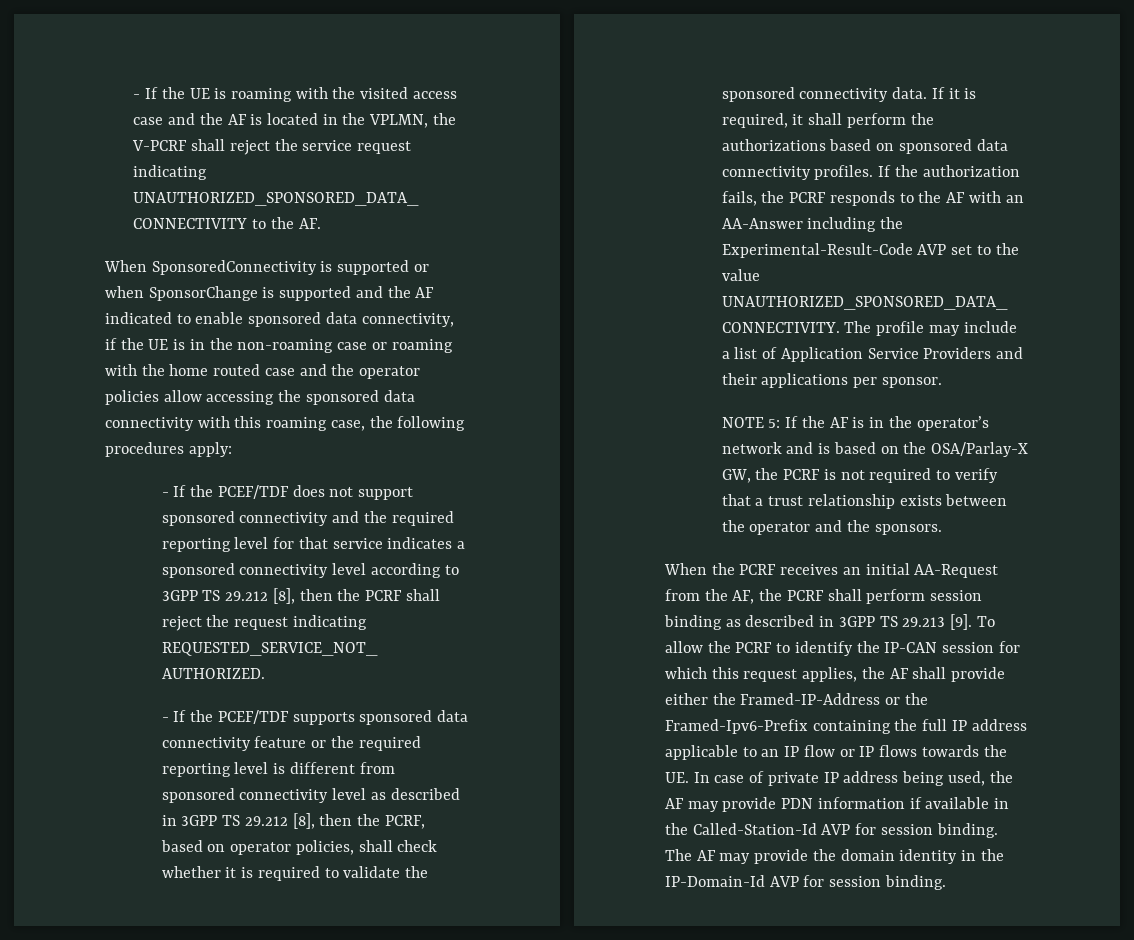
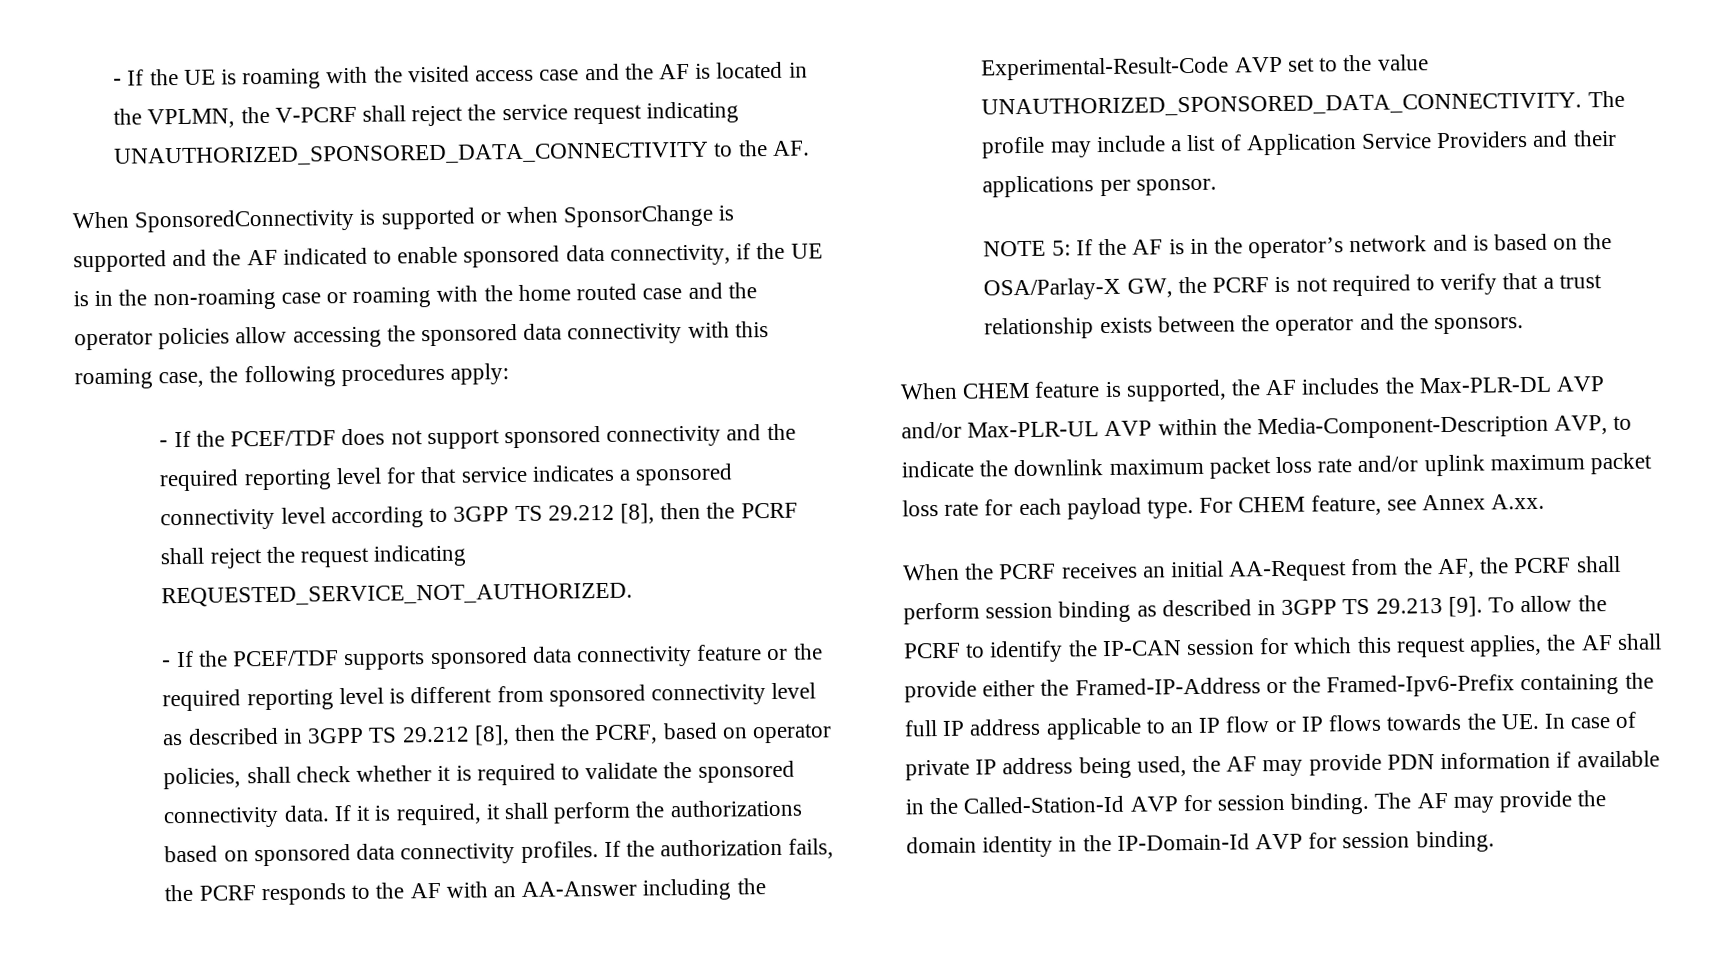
+ When CHEM feature is supported, the AF includes the Max-PLR-DL AVP and/or Max-PLR-UL AVP within the Media-Component-Description AVP, to indicate the downlink maximum packet loss rate and/or uplink maximum packet loss rate for each payload type. For CHEM feature, see Annex A.xx.

